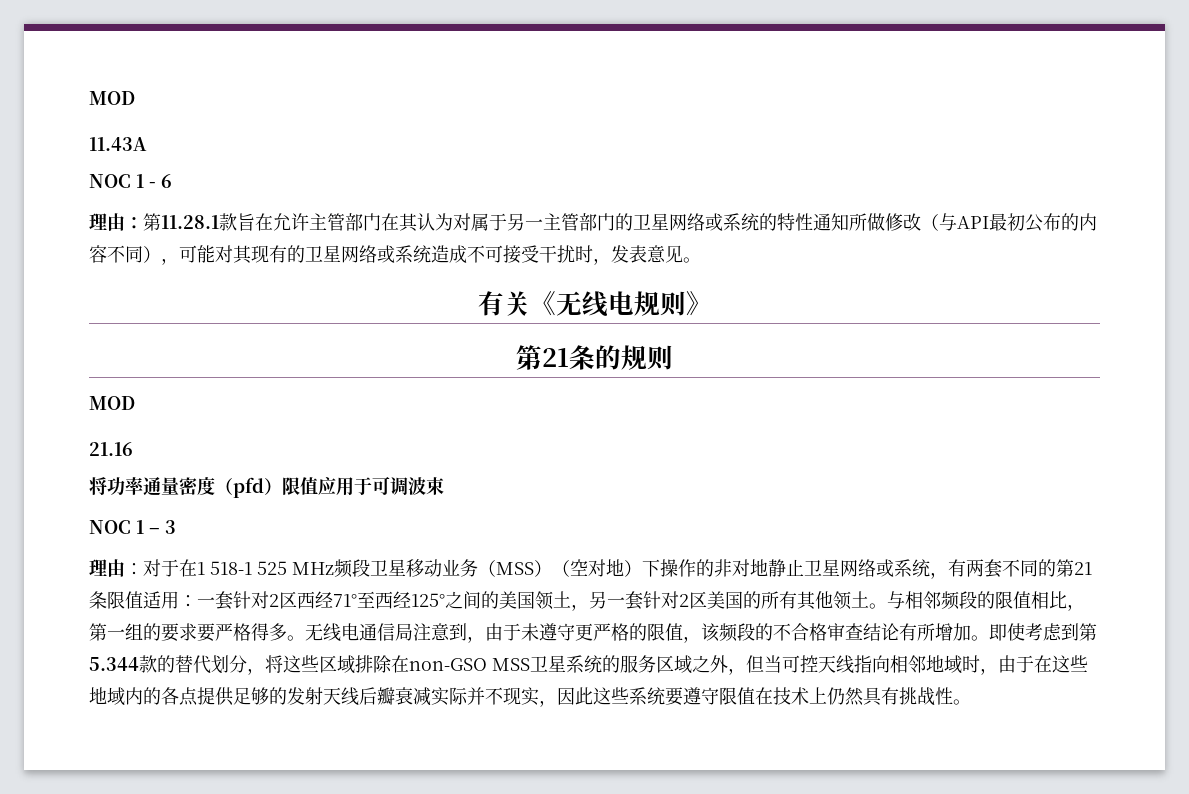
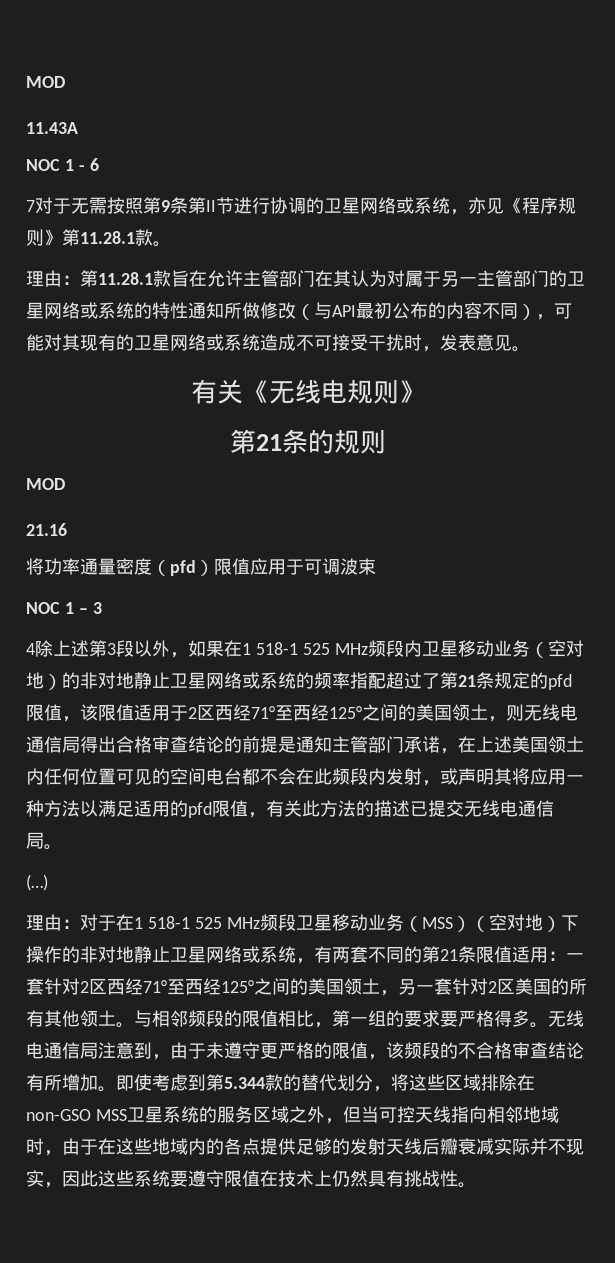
+ 7对于无需按照第9条第II节进行协调的卫星网络或系统，亦见《程序规则》第11.28.1款。
+ 4除上述第3段以外，如果在1 518-1 525 MHz频段内卫星移动业务（空对地）的非对地静止卫星网络或系统的频率指配超过了第21条规定的pfd限值，该限值适用于2区西经71°至西经125°之间的美国领土，则无线电通信局得出合格审查结论的前提是通知主管部门承诺，在上述美国领土内任何位置可见的空间电台都不会在此频段内发射，或声明其将应用一种方法以满足适用的pfd限值，有关此方法的描述已提交无线电通信局。
+ (…)

